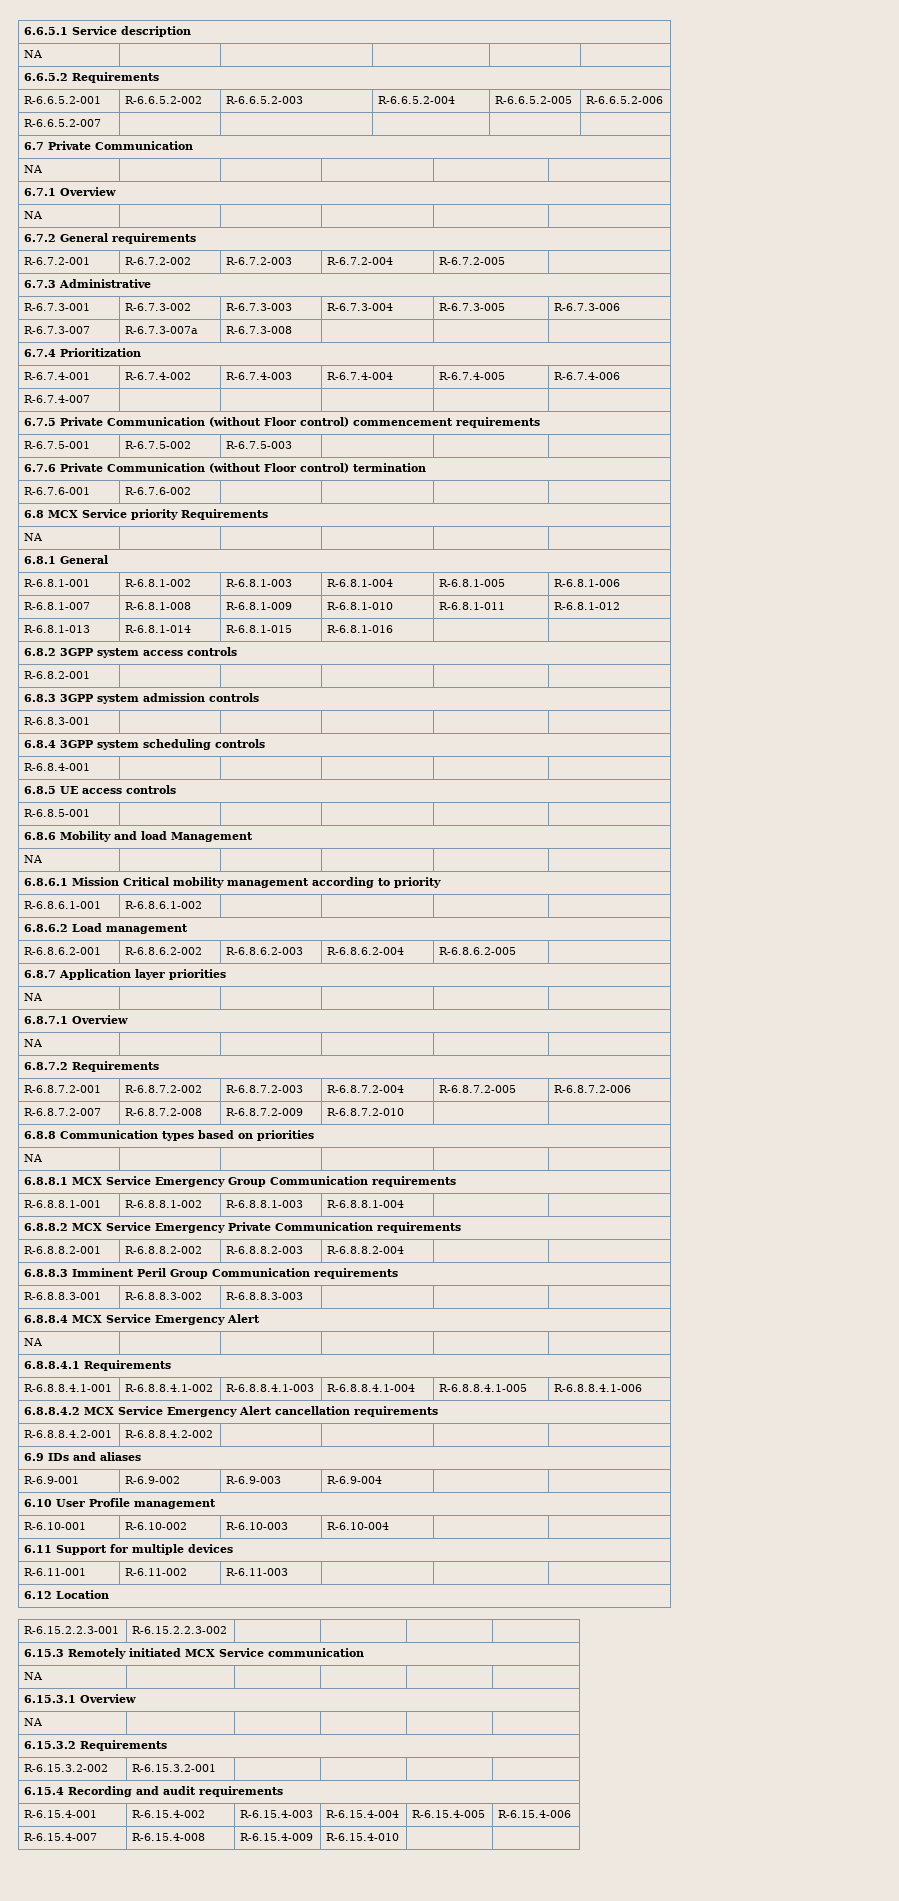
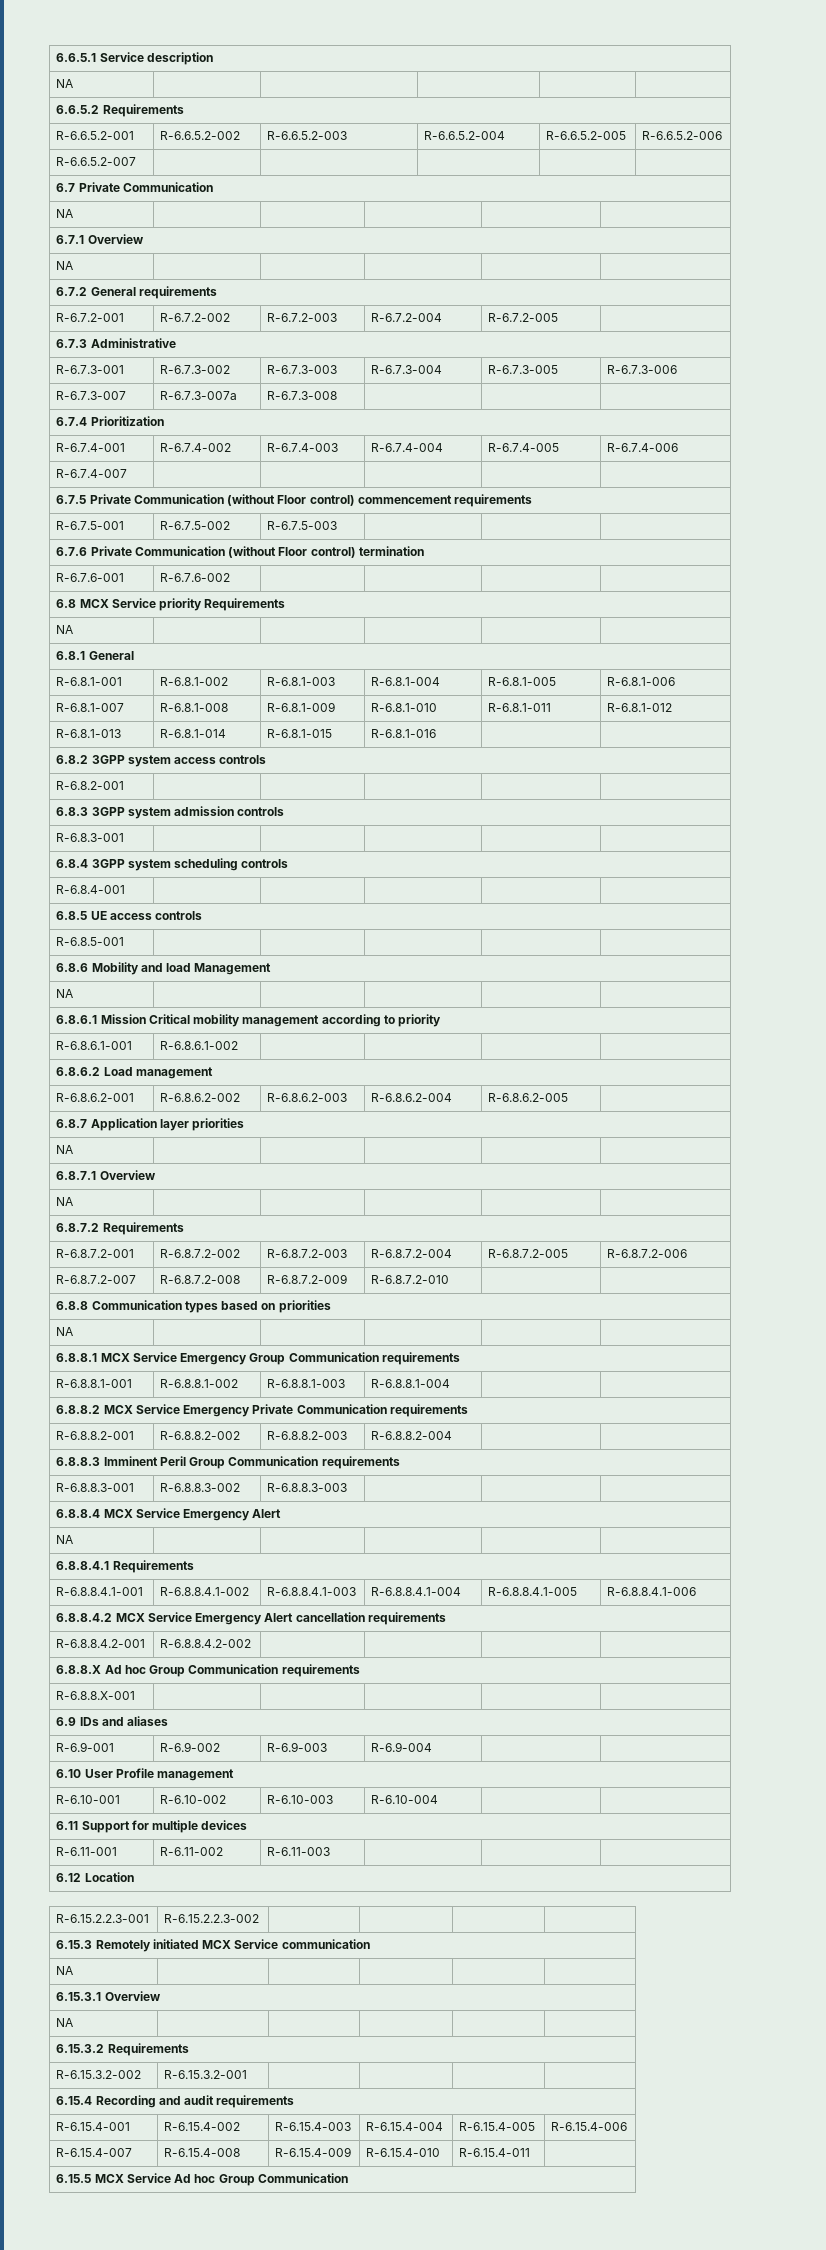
+ 6.8.8.X Ad hoc Group Communication requirements
+ R-6.8.8.X-001 | | | | |
- R-6.15.4-007 | R-6.15.4-008 | R-6.15.4-009 | R-6.15.4-010 | |
+ R-6.15.4-007 | R-6.15.4-008 | R-6.15.4-009 | R-6.15.4-010 | R-6.15.4-011 |
+ 6.15.5 MCX Service Ad hoc Group Communication

